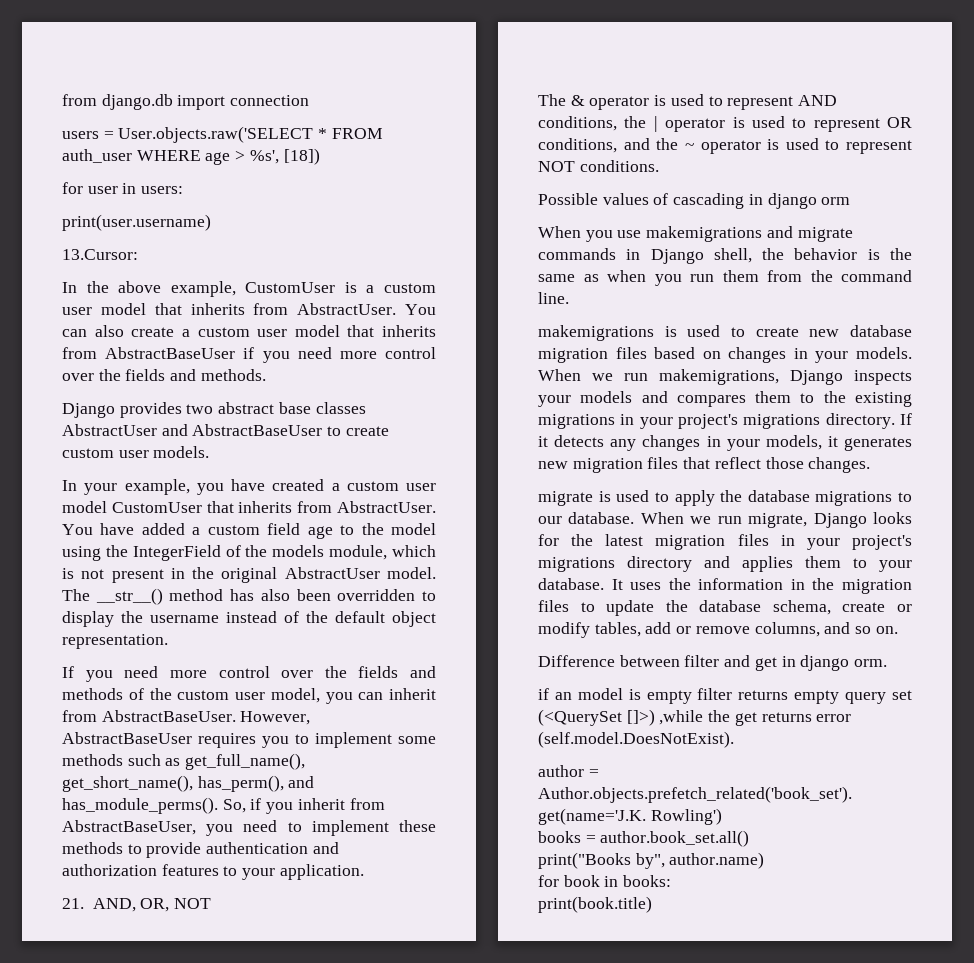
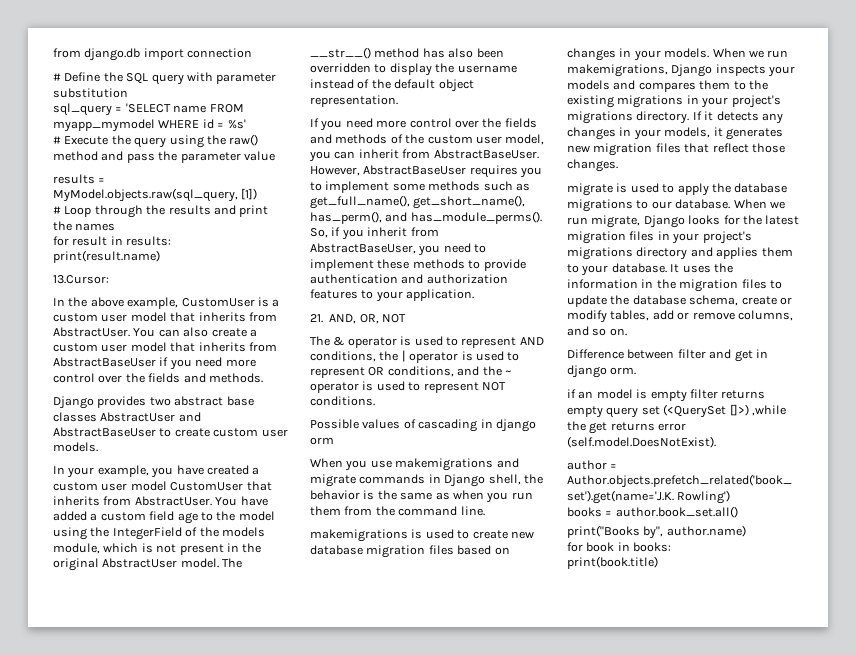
- users = User.objects.raw('SELECT * FROM auth_user WHERE age > %s', [18])
- for user in users:
- print(user.username)
+ # Define the SQL query with parameter substitution
+ sql_query = 'SELECT name FROM myapp_mymodel WHERE id = %s'
+ # Execute the query using the raw() method and pass the parameter value
+ results = MyModel.objects.raw(sql_query, [1])
+ # Loop through the results and print the names
+ for result in results:
+ print(result.name)

